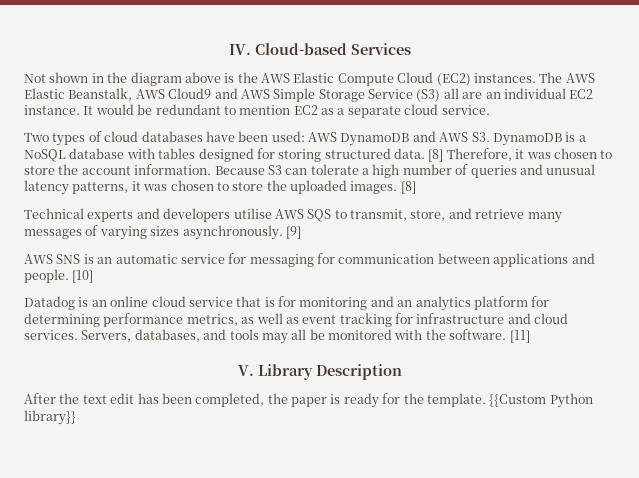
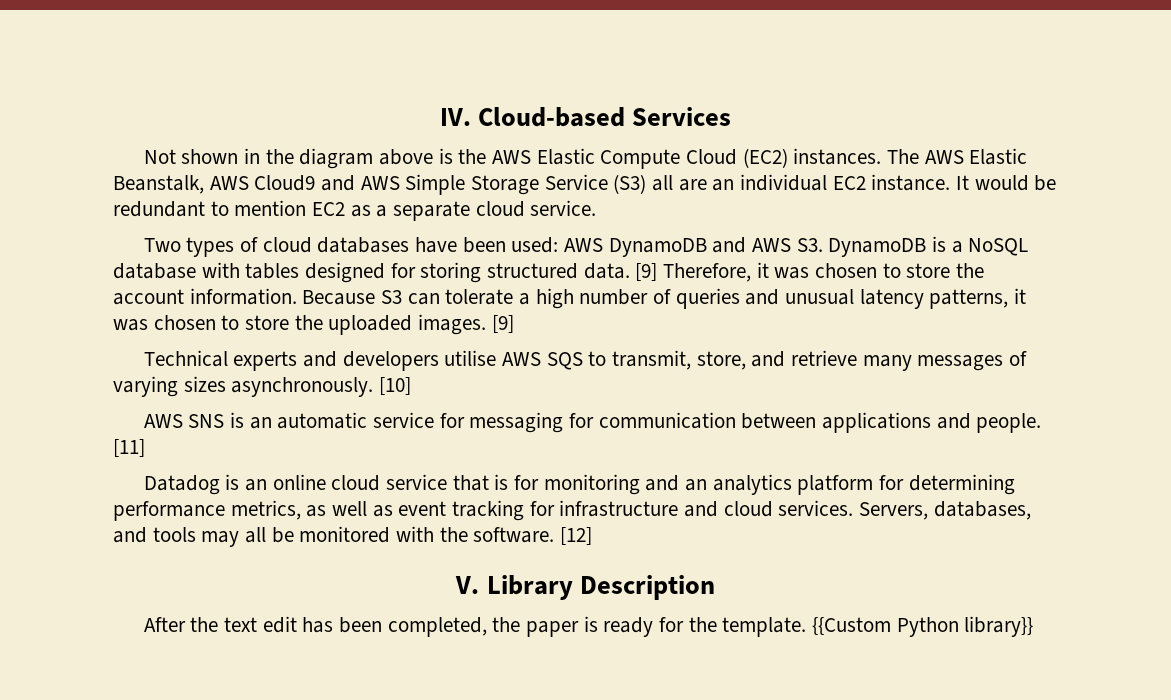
- [8] Therefore, it was chosen to store the account information.
+ [9] Therefore, it was chosen to store the account information.
- Because S3 can tolerate a high number of queries and unusual latency patterns, it was chosen to store the uploaded images. [8]
+ Because S3 can tolerate a high number of queries and unusual latency patterns, it was chosen to store the uploaded images. [9]
- [9]
+ [10]
- [10]
+ [11]
- [11]
+ [12]

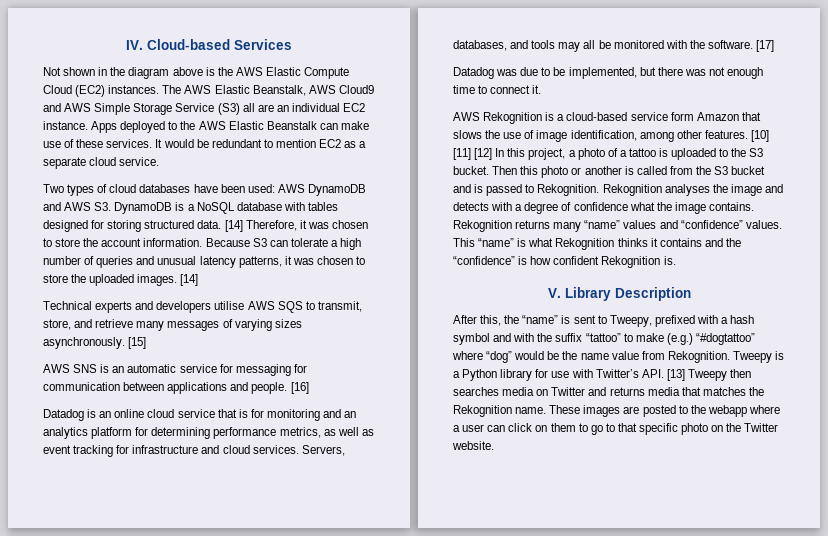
+ Apps deployed to the AWS Elastic Beanstalk can make use of these services.
- [9] Therefore, it was chosen to store the account information.
+ [14] Therefore, it was chosen to store the account information.
- Because S3 can tolerate a high number of queries and unusual latency patterns, it was chosen to store the uploaded images. [9]
+ Because S3 can tolerate a high number of queries and unusual latency patterns, it was chosen to store the uploaded images. [14]
- [10]
+ [15]
- [11]
+ [16]
- [12]
+ [17]
+ Datadog was due to be implemented, but there was not enough time to connect it.
+ AWS Rekognition is a cloud-based service form Amazon that slows the use of image identification, among other features. [10] [11] [12] In this project, a photo of a tattoo is uploaded to the S3 bucket. Then this photo or another is called from the S3 bucket and is passed to Rekognition. Rekognition analyses the image and detects with a degree of confidence what the image contains. Rekognition returns many “name” values and “confidence” values. This “name” is what Rekognition thinks it contains and the “confidence” is how confident Rekognition is.
  V. Library Description
- After the text edit has been completed, the paper is ready for the template. {{Custom Python library}}
+ After this, the “name” is sent to Tweepy, prefixed with a hash symbol and with the suffix “tattoo” to make (e.g.) “#dogtattoo” where “dog” would be the name value from Rekognition. Tweepy is a Python library for use with Twitter’s API. [13] Tweepy then searches media on Twitter and returns media that matches the Rekognition name. These images are posted to the webapp where a user can click on them to go to that specific photo on the Twitter website.

